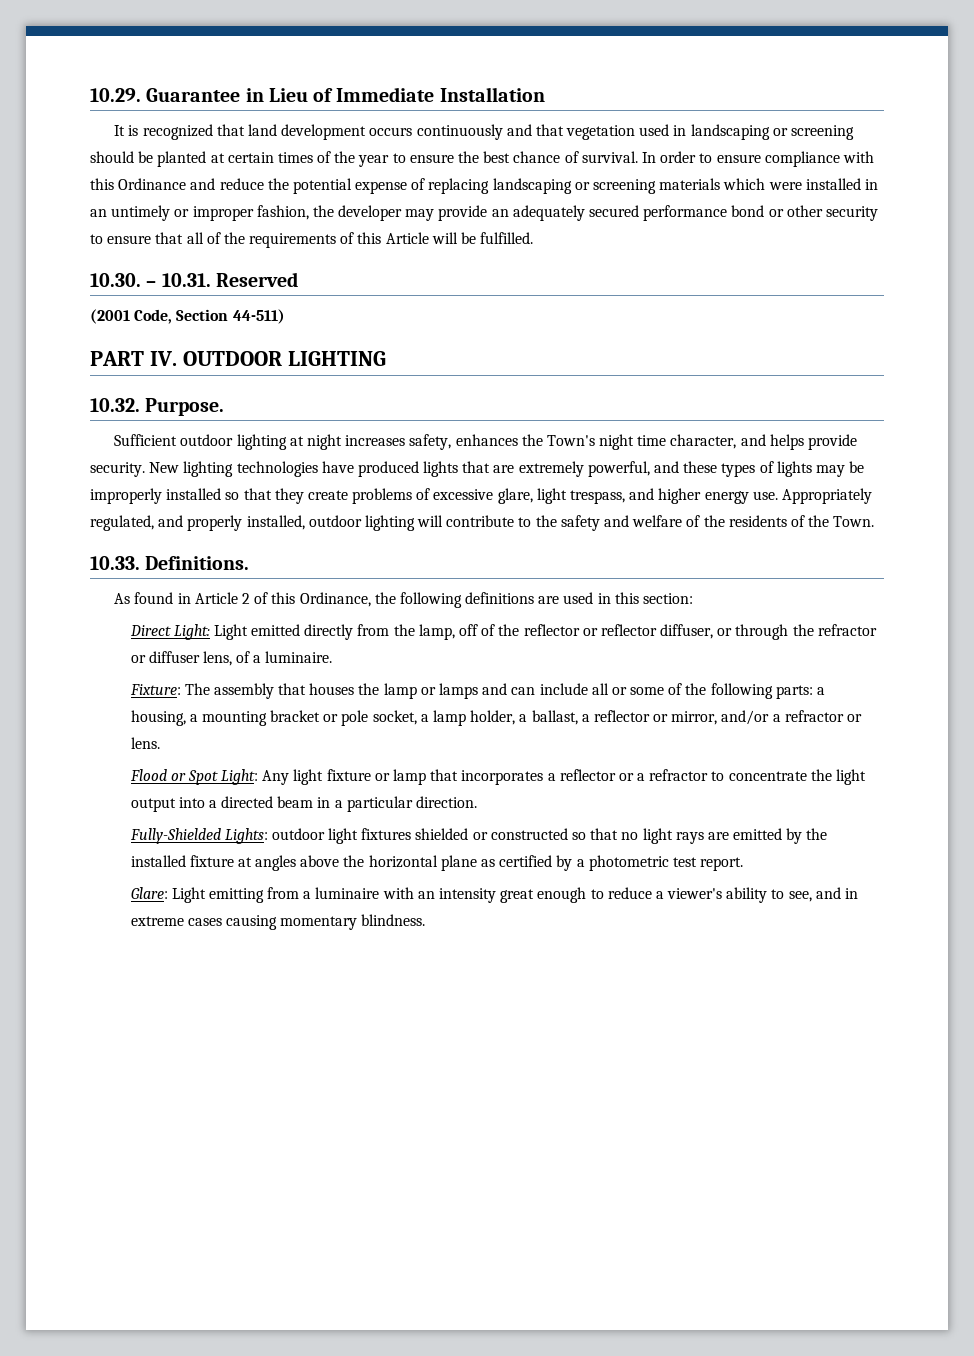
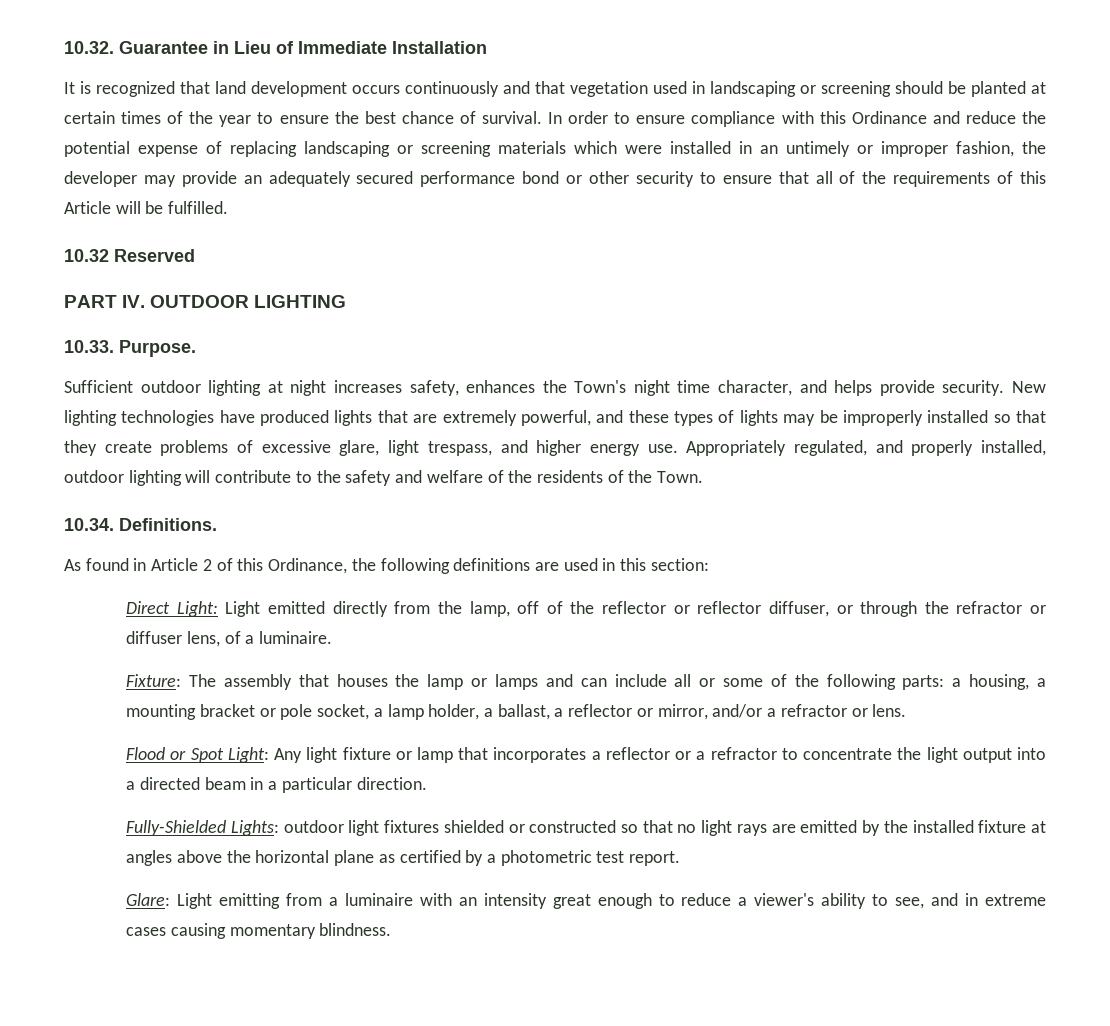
- 10.29. Guarantee in Lieu of Immediate Installation
+ 10.32. Guarantee in Lieu of Immediate Installation
- 10.30. – 10.31. Reserved
- (2001 Code, Section 44-511)
+ 10.32 Reserved
- 10.32. Purpose.
+ 10.33. Purpose.
- 10.33. Definitions.
+ 10.34. Definitions.

